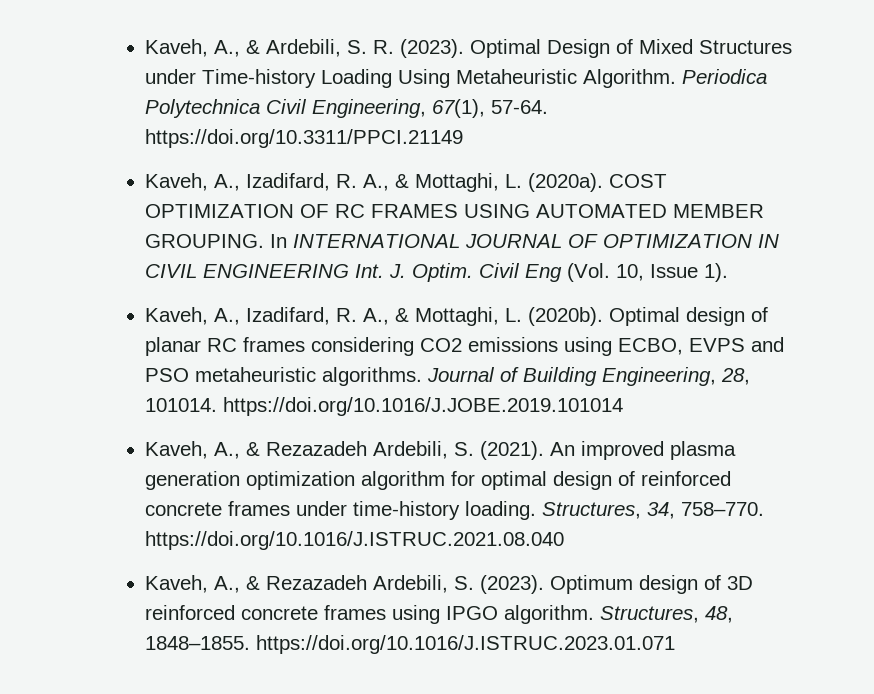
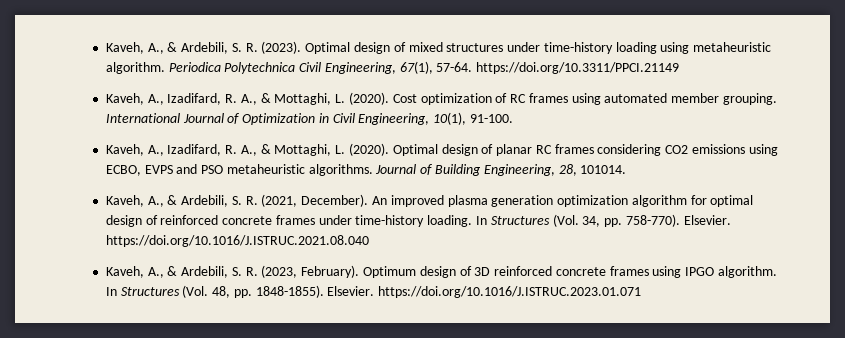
- Optimal Design of Mixed Structures under Time-history Loading Using Metaheuristic Algorithm.
+ Optimal design of mixed structures under time-history loading using metaheuristic algorithm.
- Kaveh, A., Izadifard, R. A., & Mottaghi, L. (2020a). COST OPTIMIZATION OF RC FRAMES USING AUTOMATED MEMBER GROUPING. In INTERNATIONAL JOURNAL OF OPTIMIZATION IN CIVIL ENGINEERING Int. J. Optim. Civil Eng (Vol. 10, Issue 1).
- Kaveh, A., Izadifard, R. A., & Mottaghi, L. (2020b).
+ Kaveh, A., Izadifard, R. A., & Mottaghi, L. (2020). Cost optimization of RC frames using automated member grouping. International Journal of Optimization in Civil Engineering, 10(1), 91-100.
+ Kaveh, A., Izadifard, R. A., & Mottaghi, L. (2020).
- Journal of Building Engineering, 28, 101014. https://doi.org/10.1016/J.JOBE.2019.101014
- Kaveh, A., & Rezazadeh Ardebili, S. (2021).
+ Journal of Building Engineering, 28, 101014.
+ Kaveh, A., & Ardebili, S. R. (2021, December).
- Structures, 34, 758–770. https://doi.org/10.1016/J.ISTRUC.2021.08.040
+ In Structures (Vol. 34, pp. 758-770). Elsevier. https://doi.org/10.1016/J.ISTRUC.2021.08.040
- Kaveh, A., & Rezazadeh Ardebili, S. (2023).
+ Kaveh, A., & Ardebili, S. R. (2023, February).
- Structures, 48, 1848–1855. https://doi.org/10.1016/J.ISTRUC.2023.01.071
+ In Structures (Vol. 48, pp. 1848-1855). Elsevier. https://doi.org/10.1016/J.ISTRUC.2023.01.071

